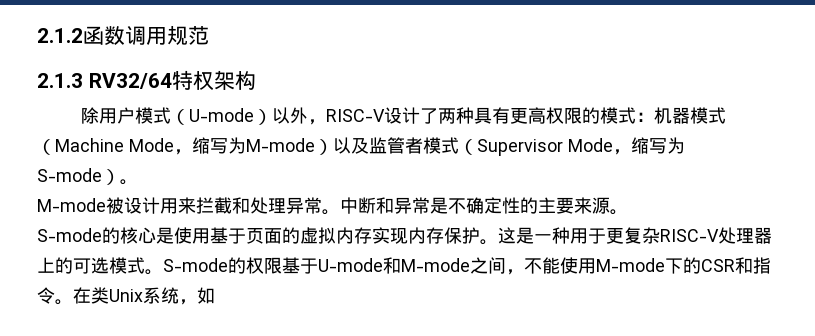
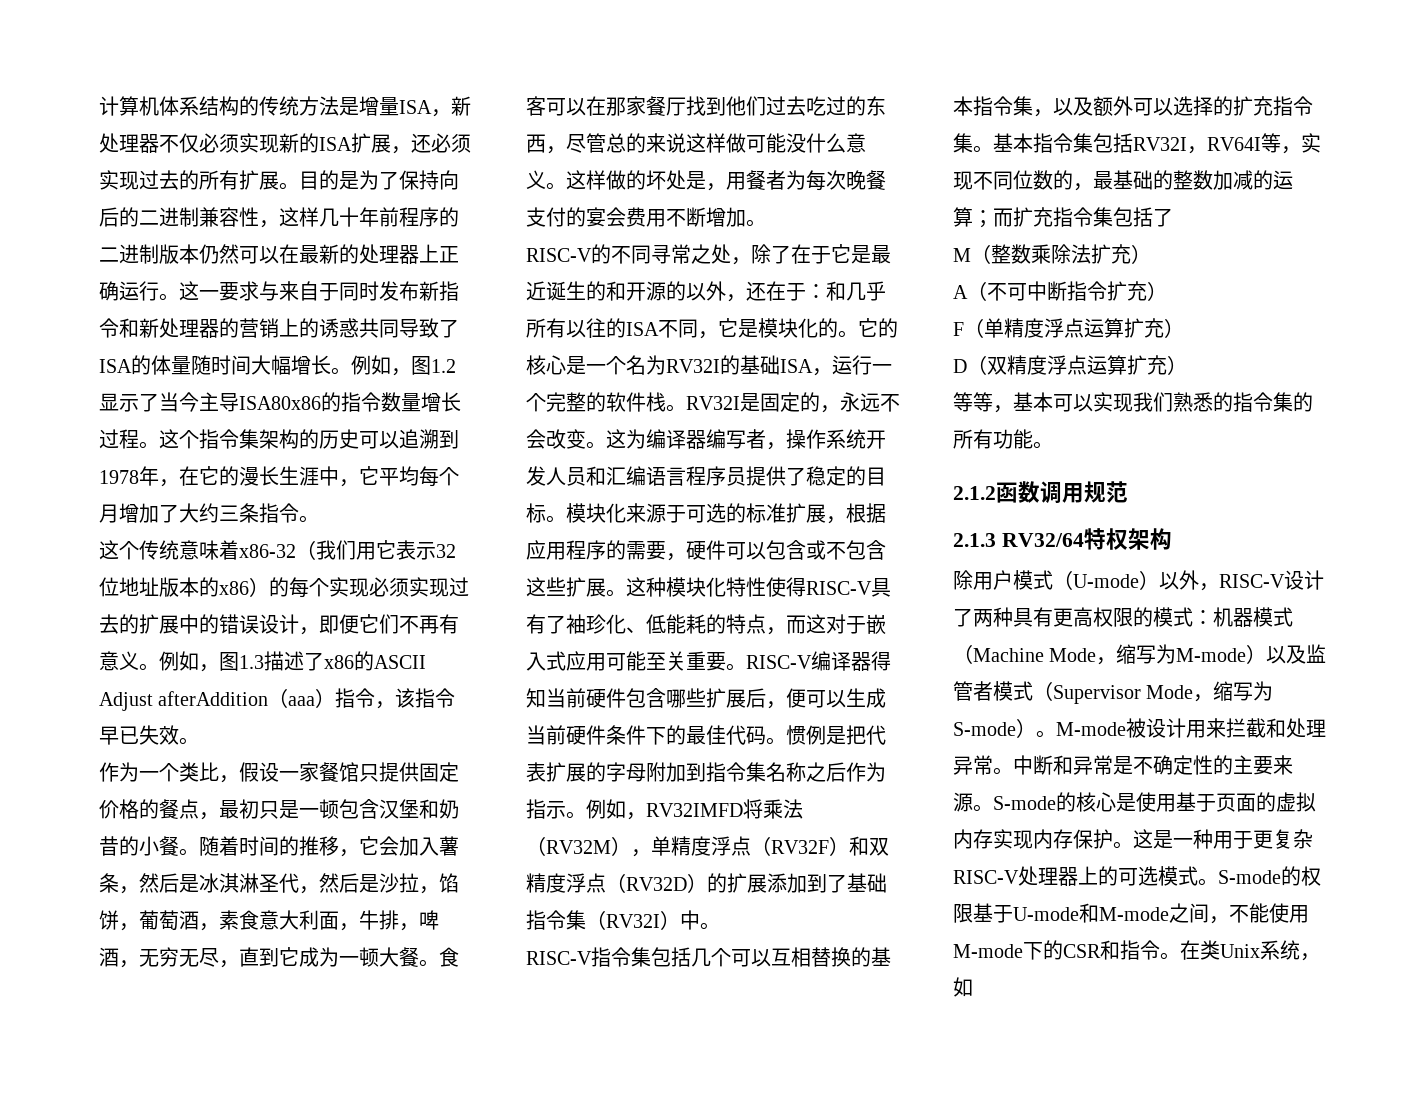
+ 计算机体系结构的传统方法是增量ISA，新处理器不仅必须实现新的ISA扩展，还必须实现过去的所有扩展。目的是为了保持向后的二进制兼容性，这样几十年前程序的二进制版本仍然可以在最新的处理器上正确运行。这一要求与来自于同时发布新指令和新处理器的营销上的诱惑共同导致了ISA的体量随时间大幅增长。例如，图1.2显示了当今主导ISA80x86的指令数量增长过程。这个指令集架构的历史可以追溯到1978年，在它的漫长生涯中，它平均每个月增加了大约三条指令。
+ 这个传统意味着x86-32（我们用它表示32位地址版本的x86）的每个实现必须实现过去的扩展中的错误设计，即便它们不再有意义。例如，图1.3描述了x86的ASCII Adjust afterAddition（aaa）指令，该指令早已失效。
+ 作为一个类比，假设一家餐馆只提供固定价格的餐点，最初只是一顿包含汉堡和奶昔的小餐。随着时间的推移，它会加入薯条，然后是冰淇淋圣代，然后是沙拉，馅饼，葡萄酒，素食意大利面，牛排，啤酒，无穷无尽，直到它成为一顿大餐。食客可以在那家餐厅找到他们过去吃过的东西，尽管总的来说这样做可能没什么意义。这样做的坏处是，用餐者为每次晚餐支付的宴会费用不断增加。
+ RISC-V的不同寻常之处，除了在于它是最近诞生的和开源的以外，还在于：和几乎所有以往的ISA不同，它是模块化的。它的核心是一个名为RV32I的基础ISA，运行一个完整的软件栈。RV32I是固定的，永远不会改变。这为编译器编写者，操作系统开发人员和汇编语言程序员提供了稳定的目标。模块化来源于可选的标准扩展，根据应用程序的需要，硬件可以包含或不包含这些扩展。这种模块化特性使得RISC-V具有了袖珍化、低能耗的特点，而这对于嵌入式应用可能至关重要。RISC-V编译器得知当前硬件包含哪些扩展后，便可以生成当前硬件条件下的最佳代码。惯例是把代表扩展的字母附加到指令集名称之后作为指示。例如，RV32IMFD将乘法（RV32M），单精度浮点（RV32F）和双精度浮点（RV32D）的扩展添加到了基础指令集（RV32I）中。
+ RISC-V指令集包括几个可以互相替换的基本指令集，以及额外可以选择的扩充指令集。基本指令集包括RV32I，RV64I等，实现不同位数的，最基础的整数加减的运算；而扩充指令集包括了
+ M（整数乘除法扩充）
+ A（不可中断指令扩充）
+ F（单精度浮点运算扩充）
+ D（双精度浮点运算扩充）
+ 等等，基本可以实现我们熟悉的指令集的所有功能。
- 除用户模式（U-mode）以外，RISC-V设计了两种具有更高权限的模式：机器模式（Machine Mode，缩写为M-mode）以及监管者模式（Supervisor Mode，缩写为S-mode）。
- M-mode被设计用来拦截和处理异常。
+ 除用户模式（U-mode）以外，RISC-V设计了两种具有更高权限的模式：机器模式（Machine Mode，缩写为M-mode）以及监管者模式（Supervisor Mode，缩写为S-mode）。M-mode被设计用来拦截和处理异常。
- 中断和异常是不确定性的主要来源。
- S-mode的核心是使用基于页面的虚拟内存实现内存保护。
+ 中断和异常是不确定性的主要来源。S-mode的核心是使用基于页面的虚拟内存实现内存保护。

